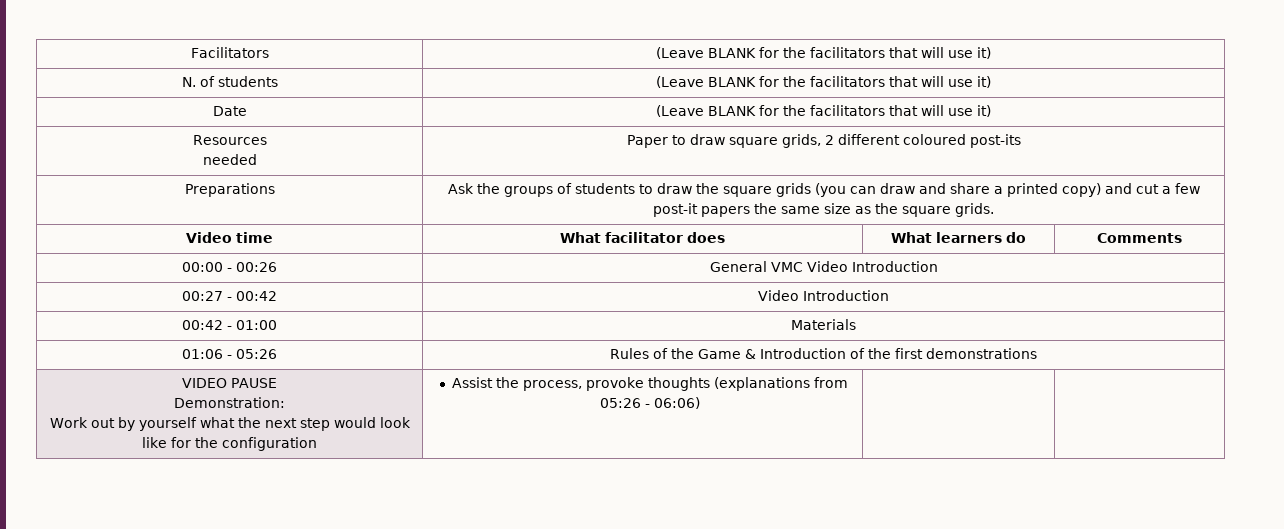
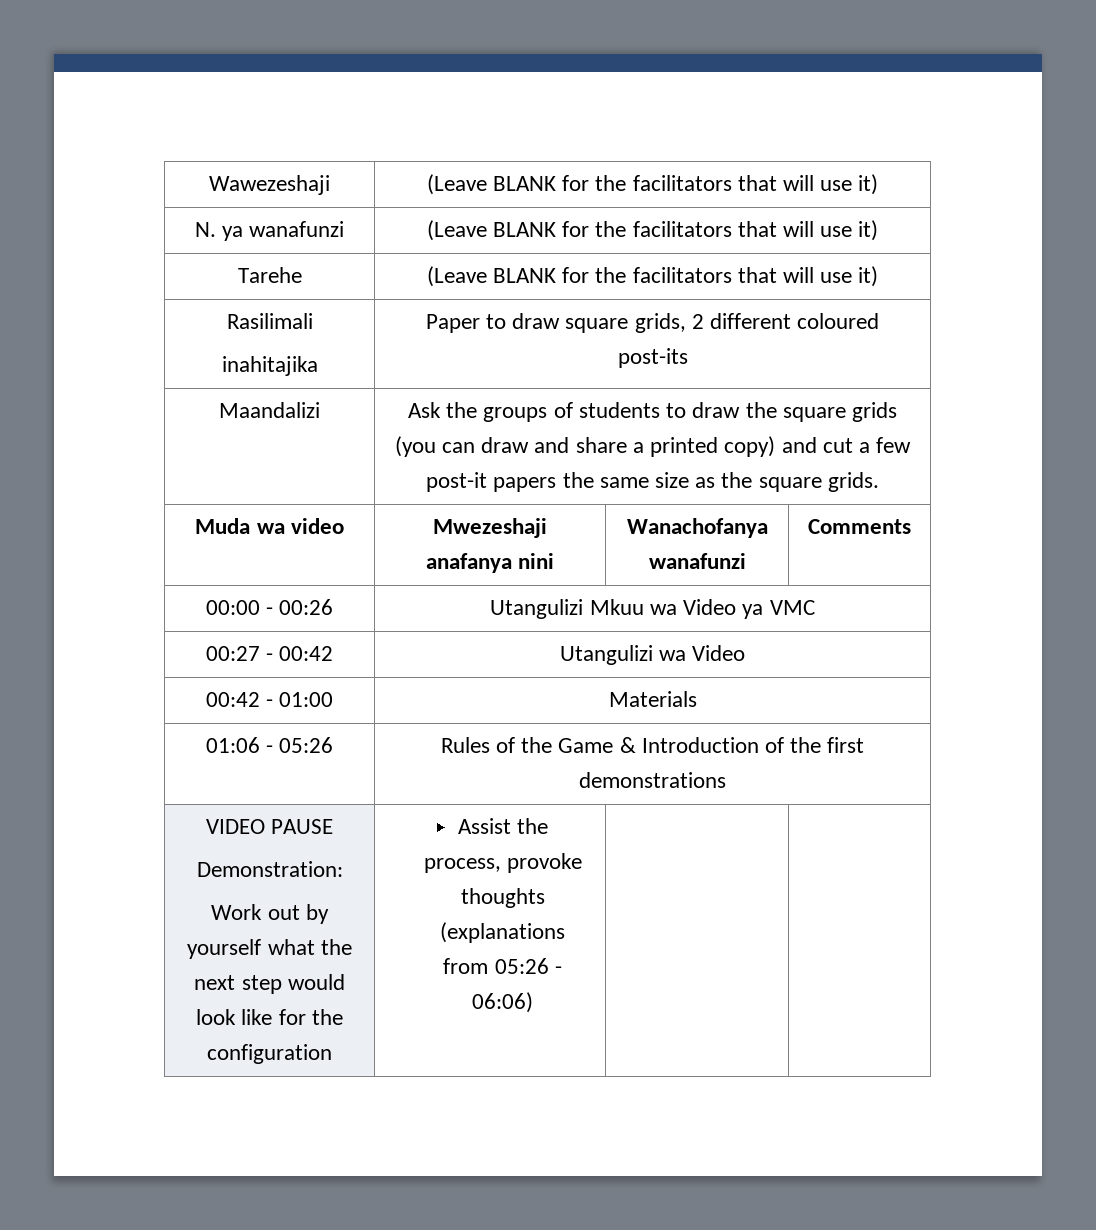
- Facilitators | (Leave BLANK for the facilitators that will use it)
+ Wawezeshaji | (Leave BLANK for the facilitators that will use it)
- N. of students | (Leave BLANK for the facilitators that will use it)
- Date | (Leave BLANK for the facilitators that will use it)
- Resources
- needed | Paper to draw square grids, 2 different coloured post-its
+ N. ya wanafunzi | (Leave BLANK for the facilitators that will use it)
+ Tarehe | (Leave BLANK for the facilitators that will use it)
+ Rasilimali
+ inahitajika | Paper to draw square grids, 2 different coloured post-its
- Preparations | Ask the groups of students to draw the square grids (you can draw and share a printed copy) and cut a few post-it papers the same size as the square grids.
+ Maandalizi | Ask the groups of students to draw the square grids (you can draw and share a printed copy) and cut a few post-it papers the same size as the square grids.
- Video time | What facilitator does | What learners do | Comments
+ Muda wa video | Mwezeshaji anafanya nini | Wanachofanya wanafunzi | Comments
- 00:00 - 00:26 | General VMC Video Introduction
+ 00:00 - 00:26 | Utangulizi Mkuu wa Video ya VMC
- 00:27 - 00:42 | Video Introduction
+ 00:27 - 00:42 | Utangulizi wa Video

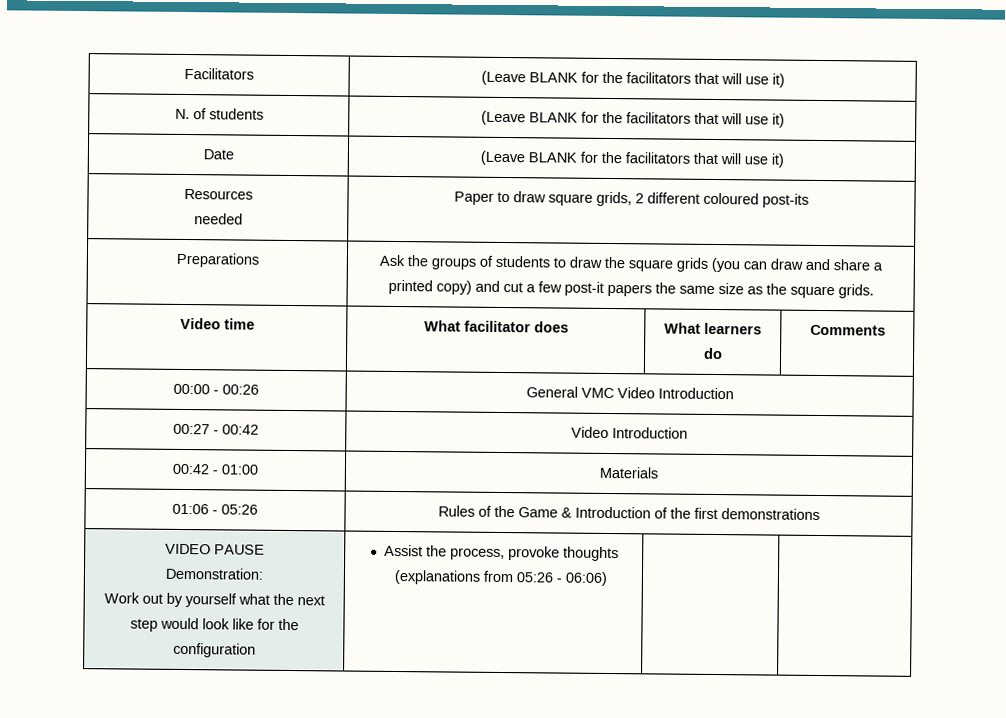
- Wawezeshaji | (Leave BLANK for the facilitators that will use it)
+ Facilitators | (Leave BLANK for the facilitators that will use it)
- N. ya wanafunzi | (Leave BLANK for the facilitators that will use it)
- Tarehe | (Leave BLANK for the facilitators that will use it)
- Rasilimali
- inahitajika | Paper to draw square grids, 2 different coloured post-its
+ N. of students | (Leave BLANK for the facilitators that will use it)
+ Date | (Leave BLANK for the facilitators that will use it)
+ Resources
+ needed | Paper to draw square grids, 2 different coloured post-its
- Maandalizi | Ask the groups of students to draw the square grids (you can draw and share a printed copy) and cut a few post-it papers the same size as the square grids.
+ Preparations | Ask the groups of students to draw the square grids (you can draw and share a printed copy) and cut a few post-it papers the same size as the square grids.
- Muda wa video | Mwezeshaji anafanya nini | Wanachofanya wanafunzi | Comments
- 00:00 - 00:26 | Utangulizi Mkuu wa Video ya VMC
+ Video time | What facilitator does | What learners do | Comments
+ 00:00 - 00:26 | General VMC Video Introduction
- 00:27 - 00:42 | Utangulizi wa Video
+ 00:27 - 00:42 | Video Introduction

